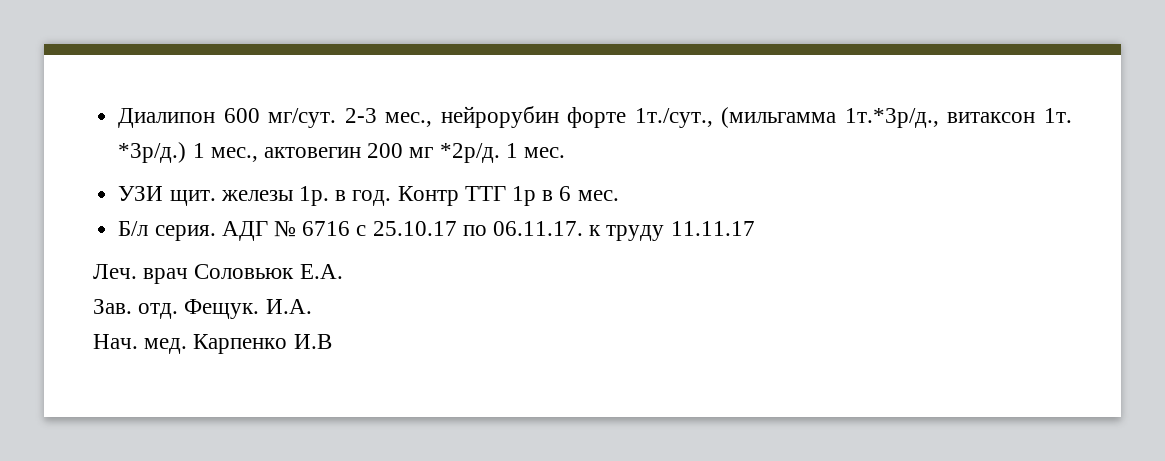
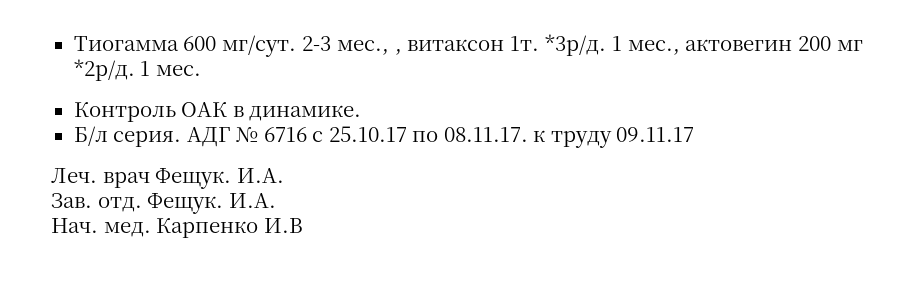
- Диалипон 600 мг/сут.
+ Тиогамма 600 мг/сут.
- 2-3 мес., нейрорубин форте 1т./сут., (мильгамма 1т.*3р/д., витаксон 1т.
+ 2-3 мес., , витаксон 1т.
- *3р/д.)
+ *3р/д.
- УЗИ щит. железы 1р. в год. Контр ТТГ 1р в 6 мес.
+ Контроль ОАК в динамике.
- АДГ № 6716 с 25.10.17 по 06.11.17. к труду 11.11.17
+ АДГ № 6716 с 25.10.17 по 08.11.17. к труду 09.11.17
- Леч. врач Соловьюк Е.А.
+ Леч. врач Фещук. И.А.

